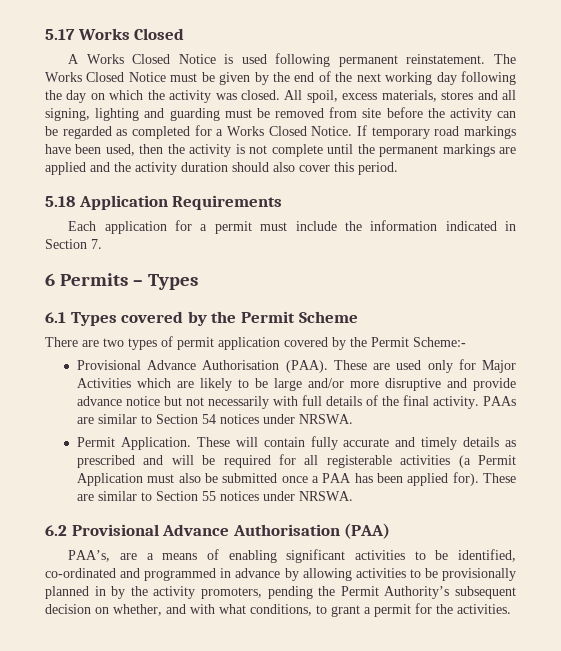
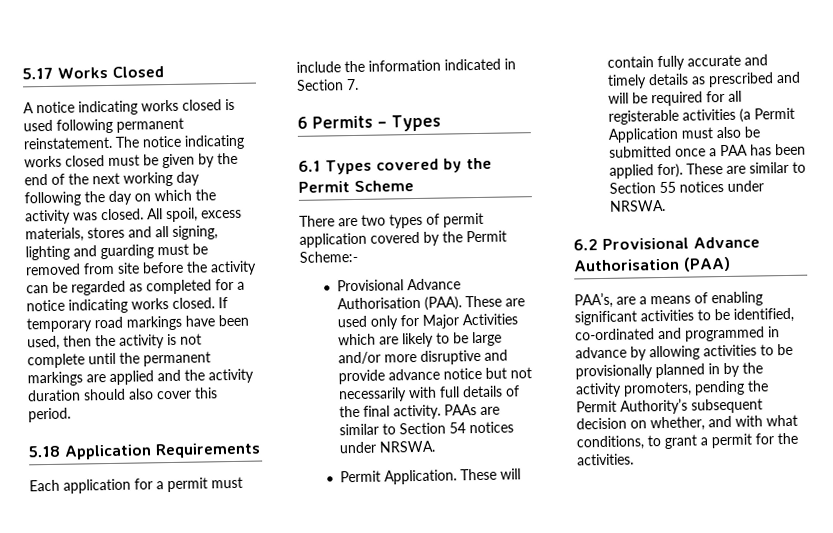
- A Works Closed Notice is used following permanent reinstatement.
+ A notice indicating works closed is used following permanent reinstatement.
- The Works Closed Notice must be given by the end of the next working day following the day on which the activity was closed.
+ The notice indicating works closed must be given by the end of the next working day following the day on which the activity was closed.
- All spoil, excess materials, stores and all signing, lighting and guarding must be removed from site before the activity can be regarded as completed for a Works Closed Notice.
+ All spoil, excess materials, stores and all signing, lighting and guarding must be removed from site before the activity can be regarded as completed for a notice indicating works closed.

